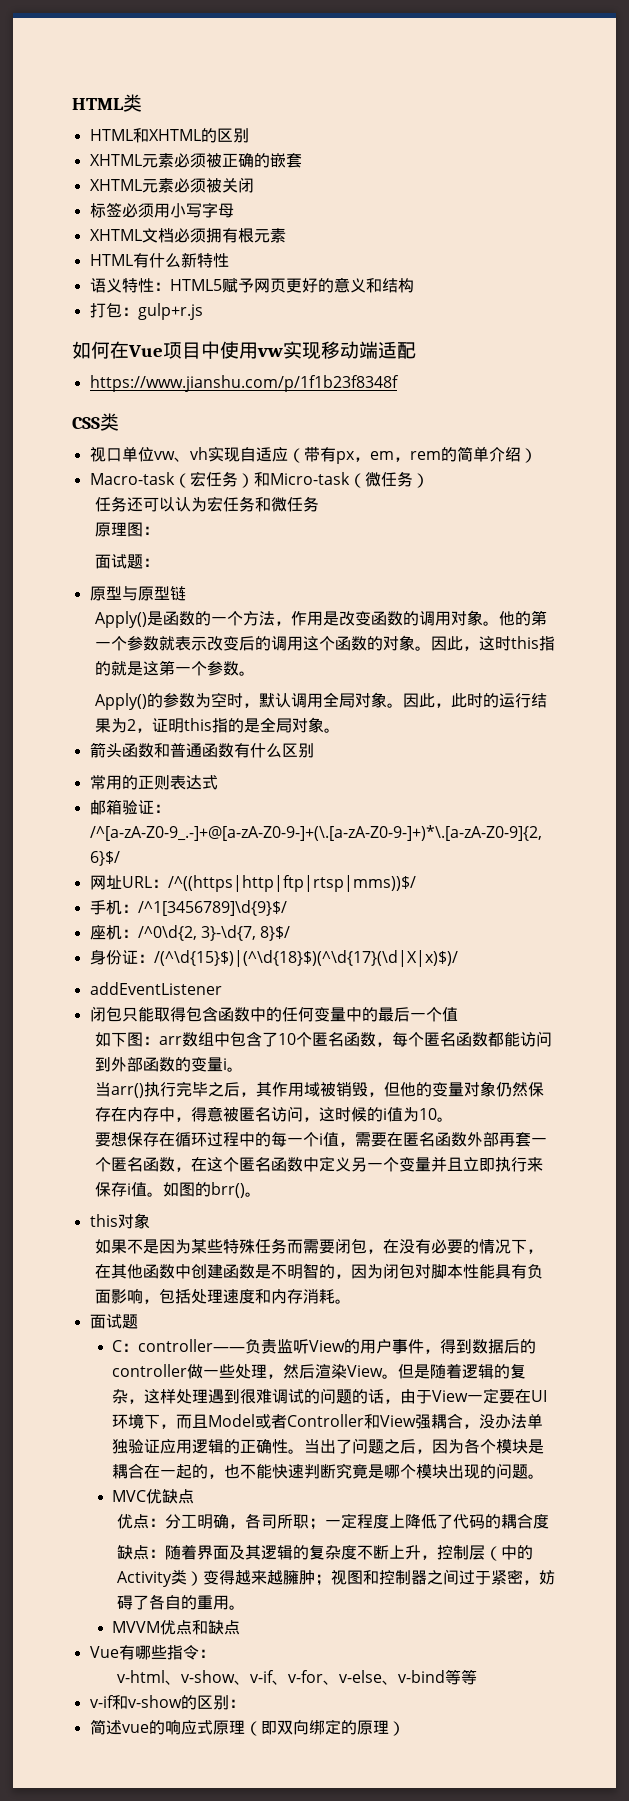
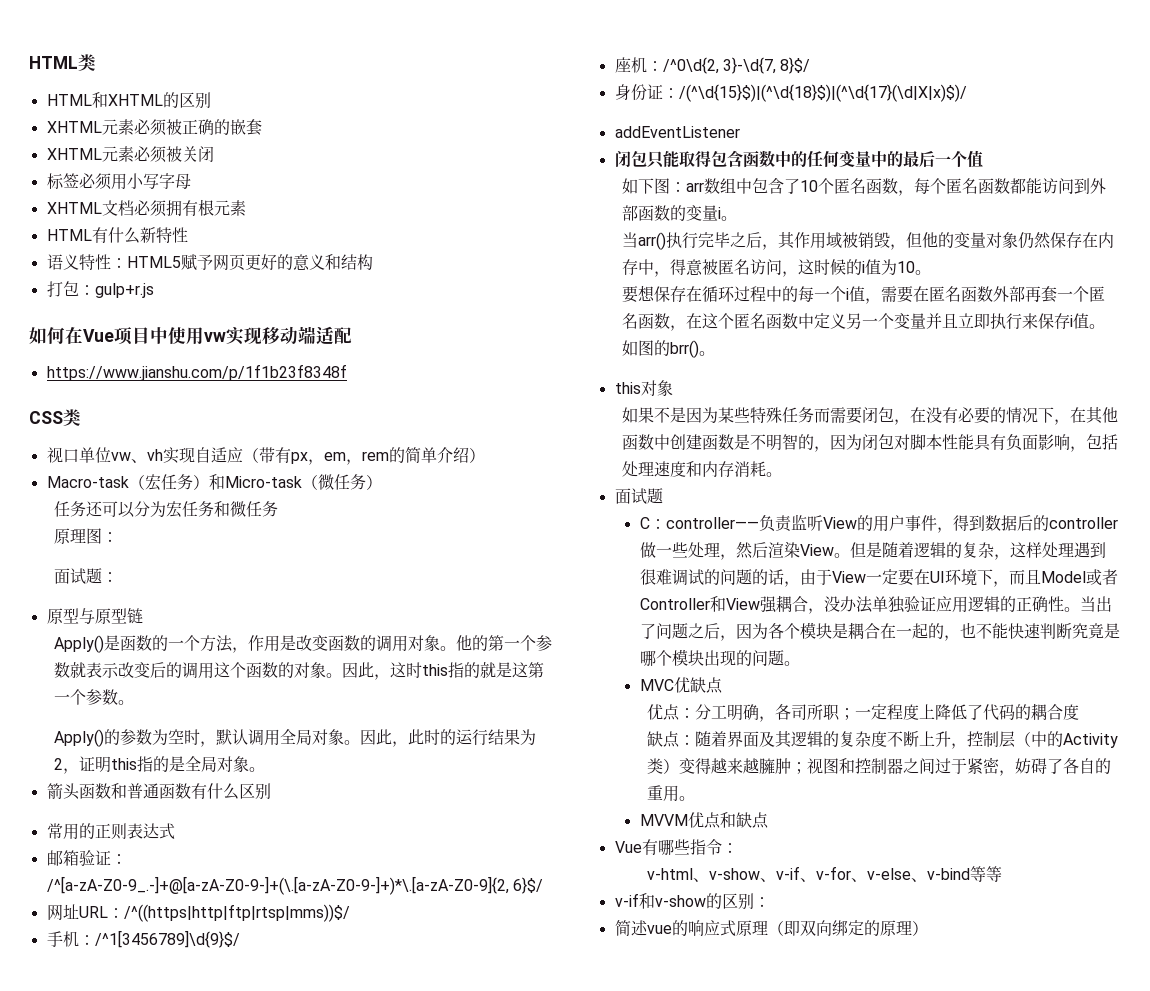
- 任务还可以认为宏任务和微任务
+ 任务还可以分为宏任务和微任务
- 身份证：/(^\d{15}$)|(^\d{18}$)(^\d{17}(\d|X|x)$)/
+ 身份证：/(^\d{15}$)|(^\d{18}$)|(^\d{17}(\d|X|x)$)/

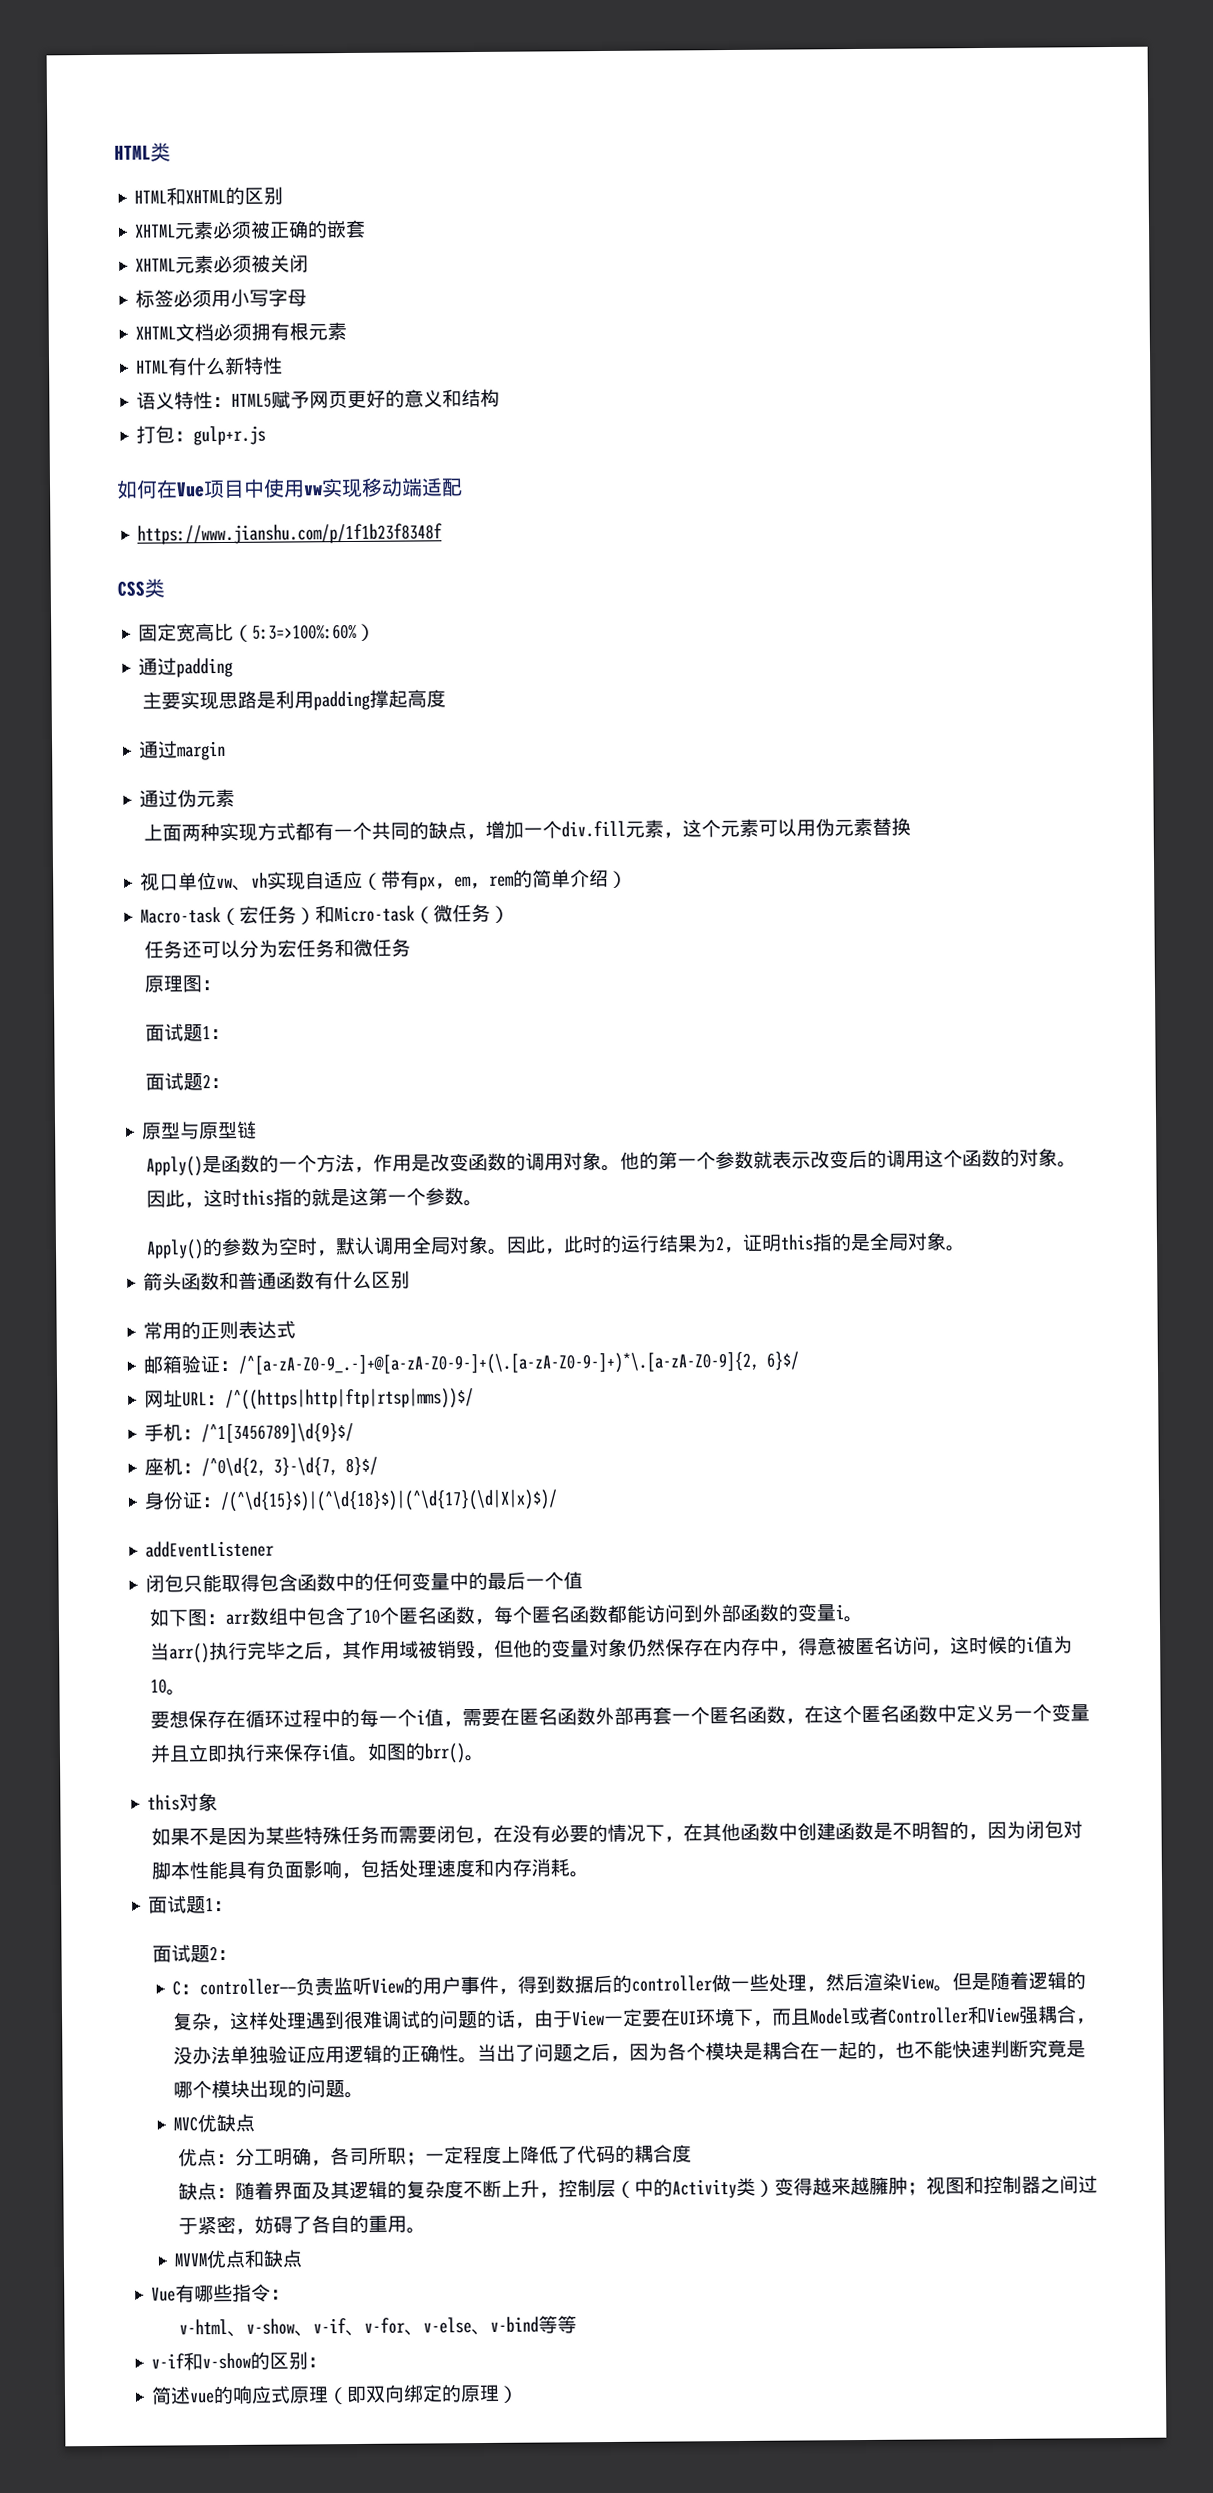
+ 固定宽高比（5:3=>100%:60%）
+ 通过padding
+ 主要实现思路是利用padding撑起高度
+ 通过margin
+ 通过伪元素
+ 上面两种实现方式都有一个共同的缺点，增加一个div.fill元素，这个元素可以用伪元素替换
  原理图：
- 面试题：
+ 面试题1：
+ 面试题2：
  如果不是因为某些特殊任务而需要闭包，在没有必要的情况下，在其他函数中创建函数是不明智的，因为闭包对脚本性能具有负面影响，包括处理速度和内存消耗。
- 面试题
+ 面试题1：
+ 面试题2：

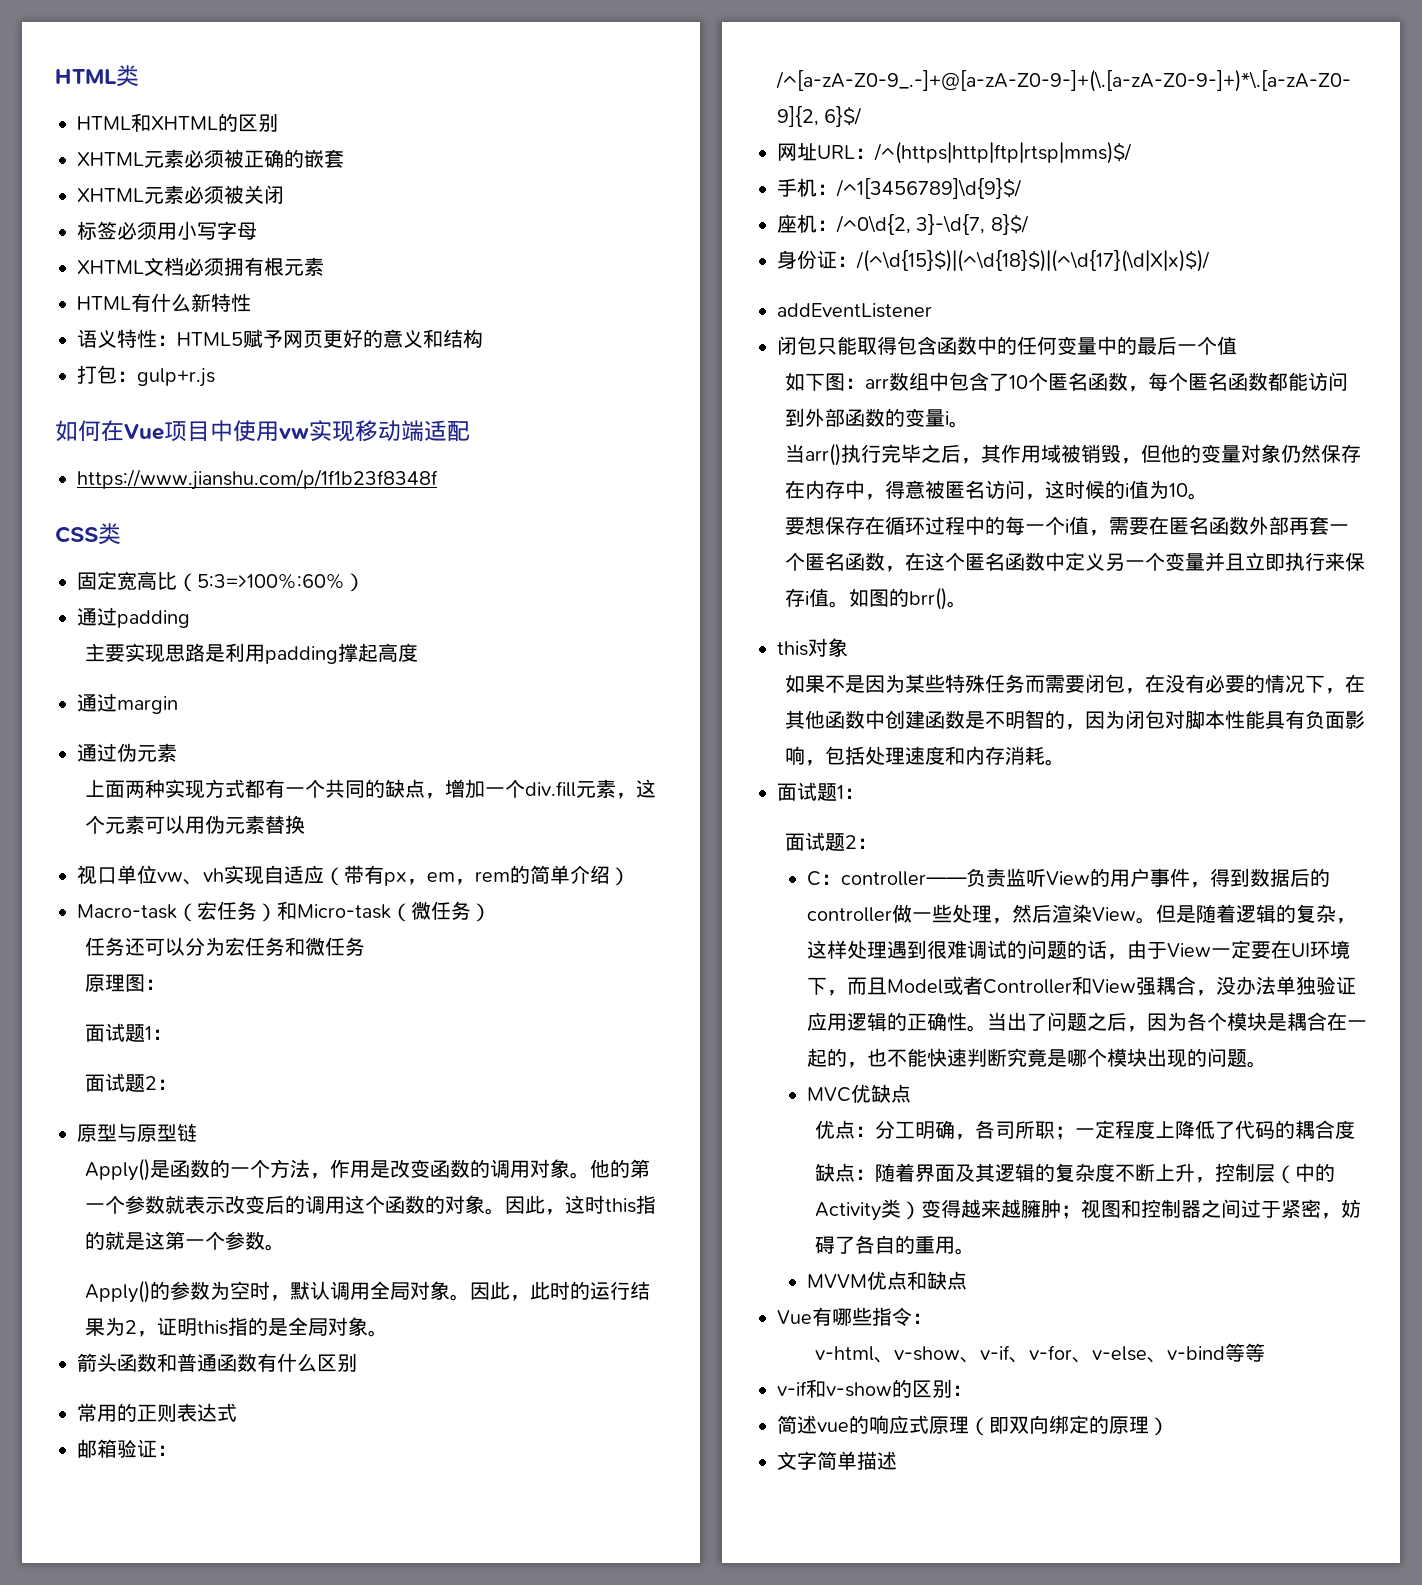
- 网址URL：/^((https|http|ftp|rtsp|mms))$/
+ 网址URL：/^(https|http|ftp|rtsp|mms)$/
+ 文字简单描述

